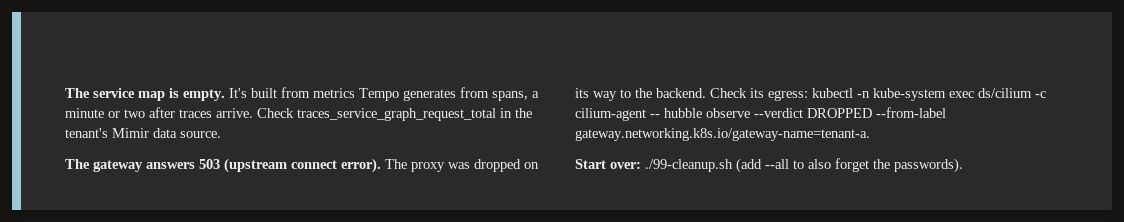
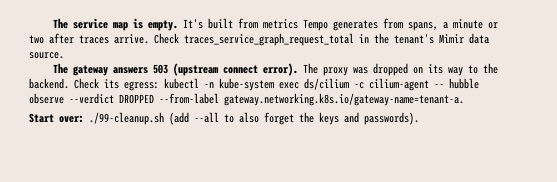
- Start over: ./99-cleanup.sh (add --all to also forget the passwords).
+ Start over: ./99-cleanup.sh (add --all to also forget the keys and passwords).

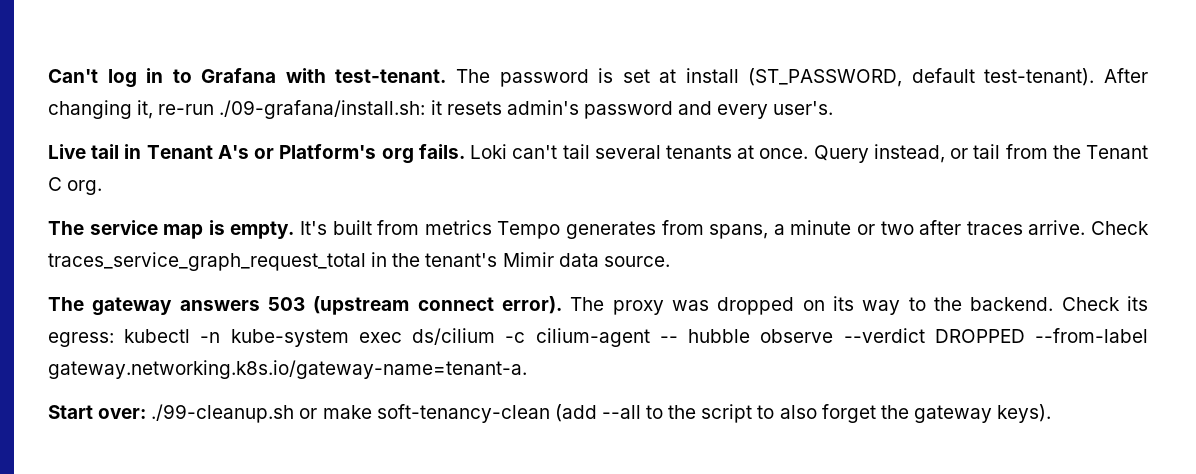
+ Can't log in to Grafana with test-tenant. The password is set at install (ST_PASSWORD, default test-tenant). After changing it, re-run ./09-grafana/install.sh: it resets admin's password and every user's.
+ Live tail in Tenant A's or Platform's org fails. Loki can't tail several tenants at once. Query instead, or tail from the Tenant C org.
- Start over: ./99-cleanup.sh (add --all to also forget the keys and passwords).
+ Start over: ./99-cleanup.sh or make soft-tenancy-clean (add --all to the script to also forget the gateway keys).

